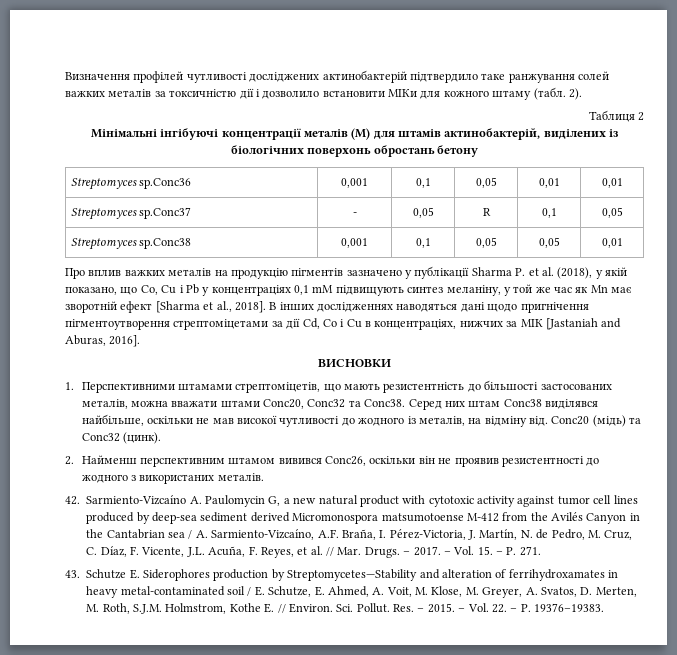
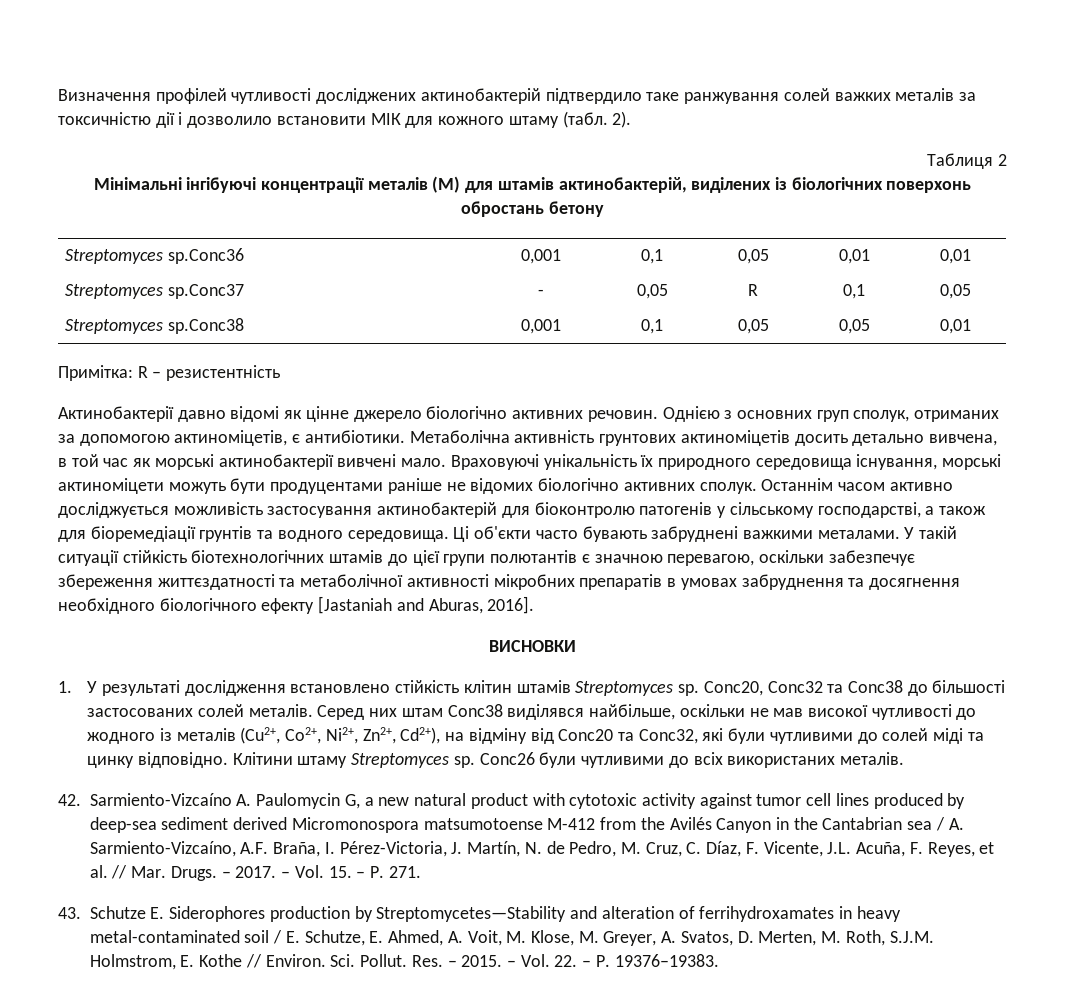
- Визначення профілей чутливості досліджених актинобактерій підтвердило таке ранжування солей важких металів за токсичністю дії і дозволило встановити МІКи для кожного штаму (табл.
+ Визначення профілей чутливості досліджених актинобактерій підтвердило таке ранжування солей важких металів за токсичністю дії і дозволило встановити МІК для кожного штаму (табл.
- Про вплив важких металів на продукцію пігментів зазначено у публікації Sharma P. et al. (2018), у якій показано, що Co, Cu і Pb у концентраціях 0,1 mМ підвищують синтез меланіну, у той же час як Mn має зворотній ефект [Sharma et al., 2018]. В інших дослідженнях наводяться дані щодо пригнічення пігментоутворення стрептоміцетами за дії Cd, Co і Cu в концентраціях, нижчих за МІК [Jastaniah and Aburas, 2016].
+ Примітка: R – резистентність
+ Актинобактерії давно відомі як цінне джерело біологічно активних речовин. Однією з основних груп сполук, отриманих за допомогою актиноміцетів, є антибіотики. Метаболічна активність грунтових актиноміцетів досить детально вивчена, в той час як морські актинобактерії вивчені мало. Враховуючі унікальність їх природного середовища існування, морські актиноміцети можуть бути продуцентами раніше не відомих біологічно активних сполук. Останнім часом активно досліджується можливість застосування актинобактерій для біоконтролю патогенів у сільському господарстві, а також для біоремедіації грунтів та водного середовища. Ці об'єкти часто бувають забруднені важкими металами. У такій ситуації стійкість біотехнологічних штамів до цієї групи полютантів є значною перевагою, оскільки забезпечує збереження життєздатності та метаболічної активності мікробних препаратів в умовах забруднення та досягнення необхідного біологічного ефекту [Jastaniah and Aburas, 2016].
- 1. Перспективними штамами стрептоміцетів, що мають резистентність до більшості застосованих металів, можна вважати штами Conc20, Conc32 та Conc38.
+ 1. У результаті дослідження встановлено стійкість клітин штамів Streptomyces sp. Conc20, Conc32 та Соnc38 до більшості застосованих солей металів.
- Серед них штам Conc38 виділявся найбільше, оскільки не мав високої чутливості до жодного із металів, на відміну від. Conc20 (мідь) та Conc32 (цинк).
- 2. Найменш перспективним штамом вивився Conc26, оскільки він не проявив резистентності до жодного з використаних металів.
+ Серед них штам Conc38 виділявся найбільше, оскільки не мав високої чутливості до жодного із металів (Cu2+, Cо2+, Ni2+, Zn2+, Cd2+), на відміну від Conc20 та Conc32, які були чутливими до солей міді та цинку відповідно. Клітини штаму Streptomyces sp. Conc26 були чутливими до всіх використаних металів.
- 43. Schutze E. Siderophores production by Streptomycetes—Stability and alteration of ferrihydroxamates in heavy metal-contaminated soil / E. Schutze, E. Ahmed, A. Voit, M. Klose, M. Greyer, A. Svatos, D. Merten, M. Roth, S.J.M. Holmstrom, Kothe E. // Environ.
+ 43. Schutze E. Siderophores production by Streptomycetes—Stability and alteration of ferrihydroxamates in heavy metal-contaminated soil / E. Schutze, E. Ahmed, A. Voit, M. Klose, M. Greyer, A. Svatos, D. Merten, M. Roth, S.J.M. Holmstrom, E. Kothe // Environ.

